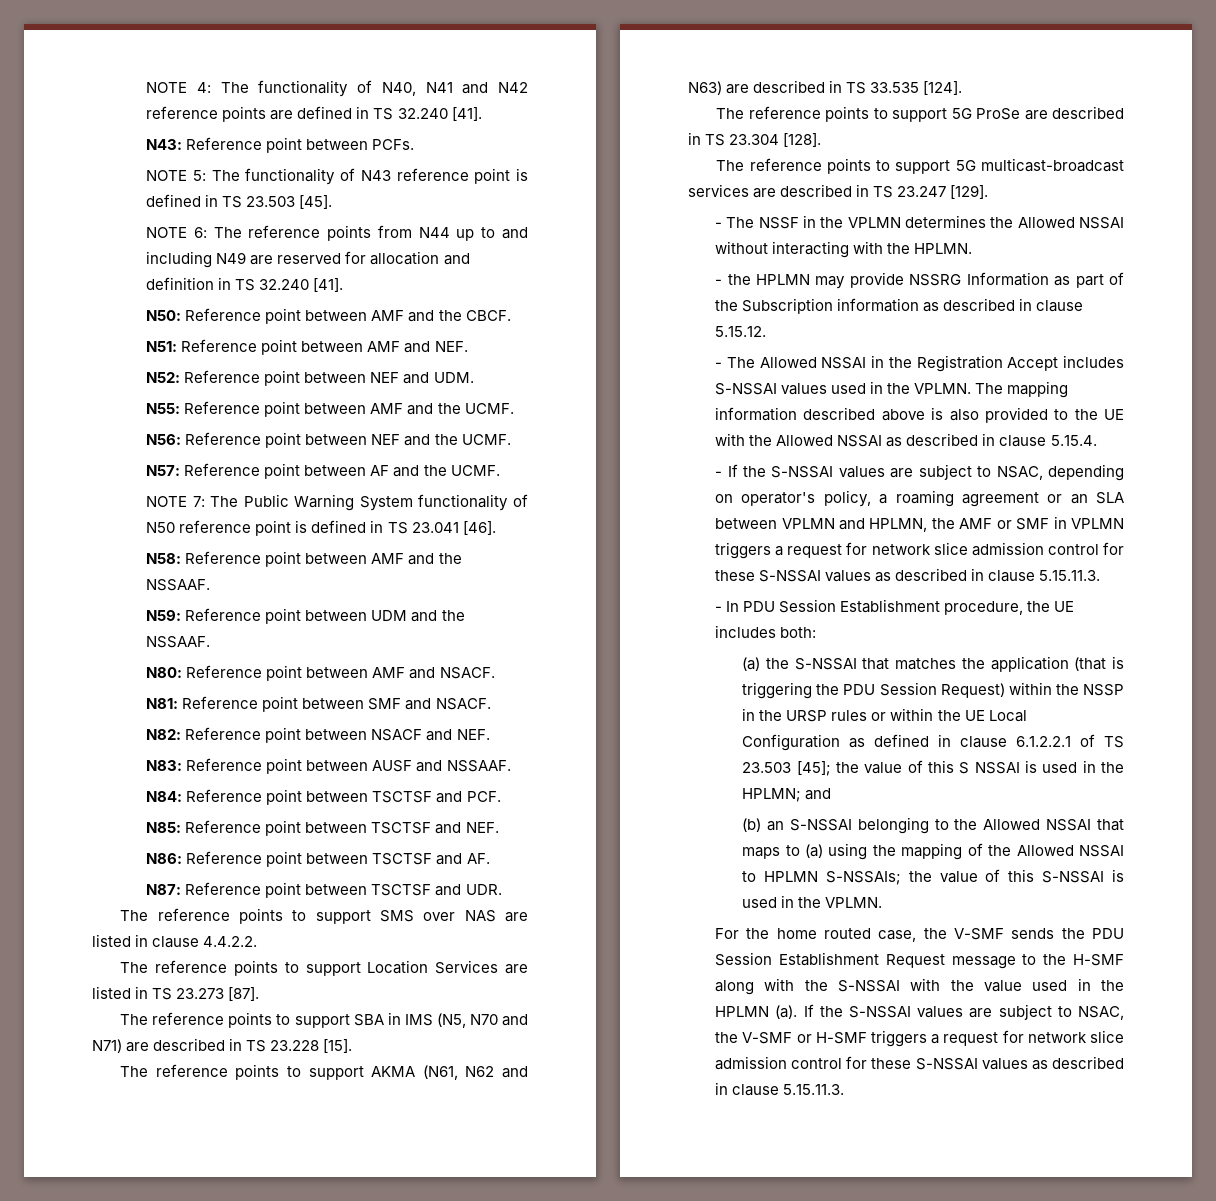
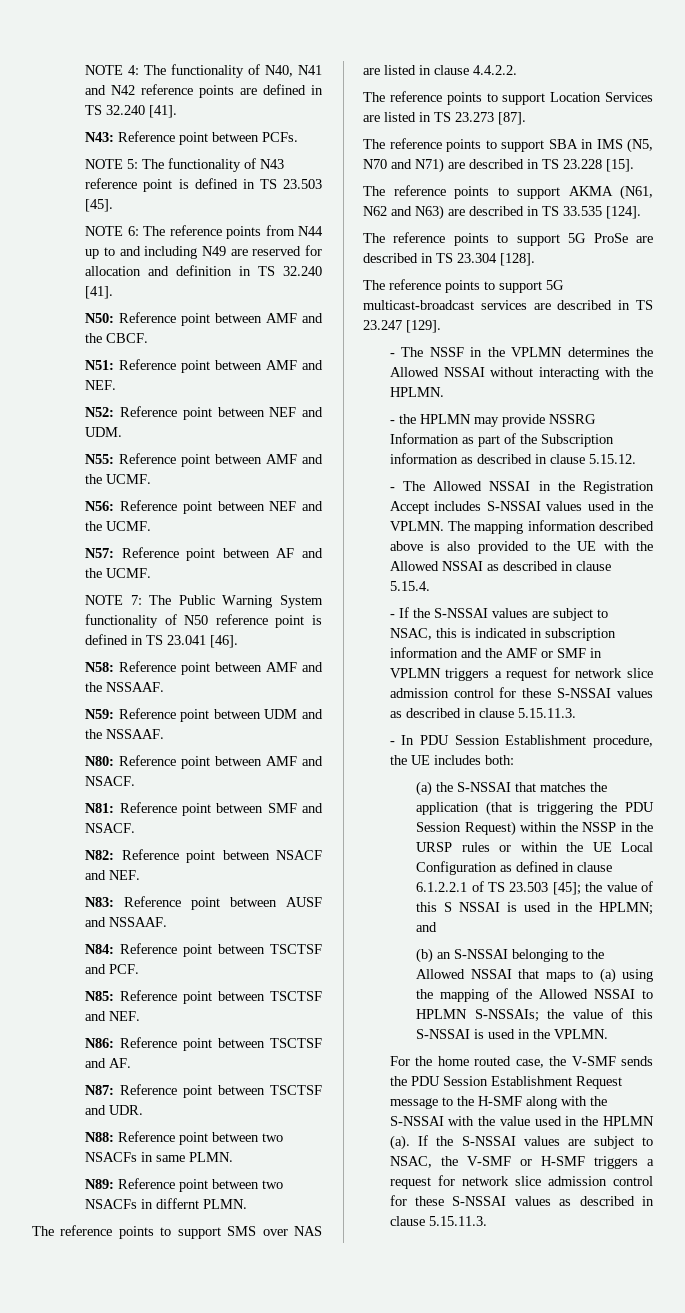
+ N88: Reference point between two NSACFs in same PLMN.
+ N89: Reference point between two NSACFs in differnt PLMN.
- - If the S-NSSAI values are subject to NSAC, depending on operator's policy, a roaming agreement or an SLA between VPLMN and HPLMN, the AMF or SMF in VPLMN triggers a request for network slice admission control for these S-NSSAI values as described in clause 5.15.11.3.
+ - If the S-NSSAI values are subject to NSAC, this is indicated in subscription information and the AMF or SMF in VPLMN triggers a request for network slice admission control for these S-NSSAI values as described in clause 5.15.11.3.

